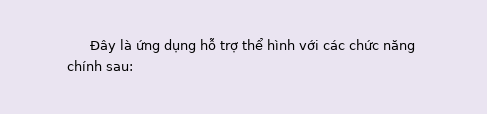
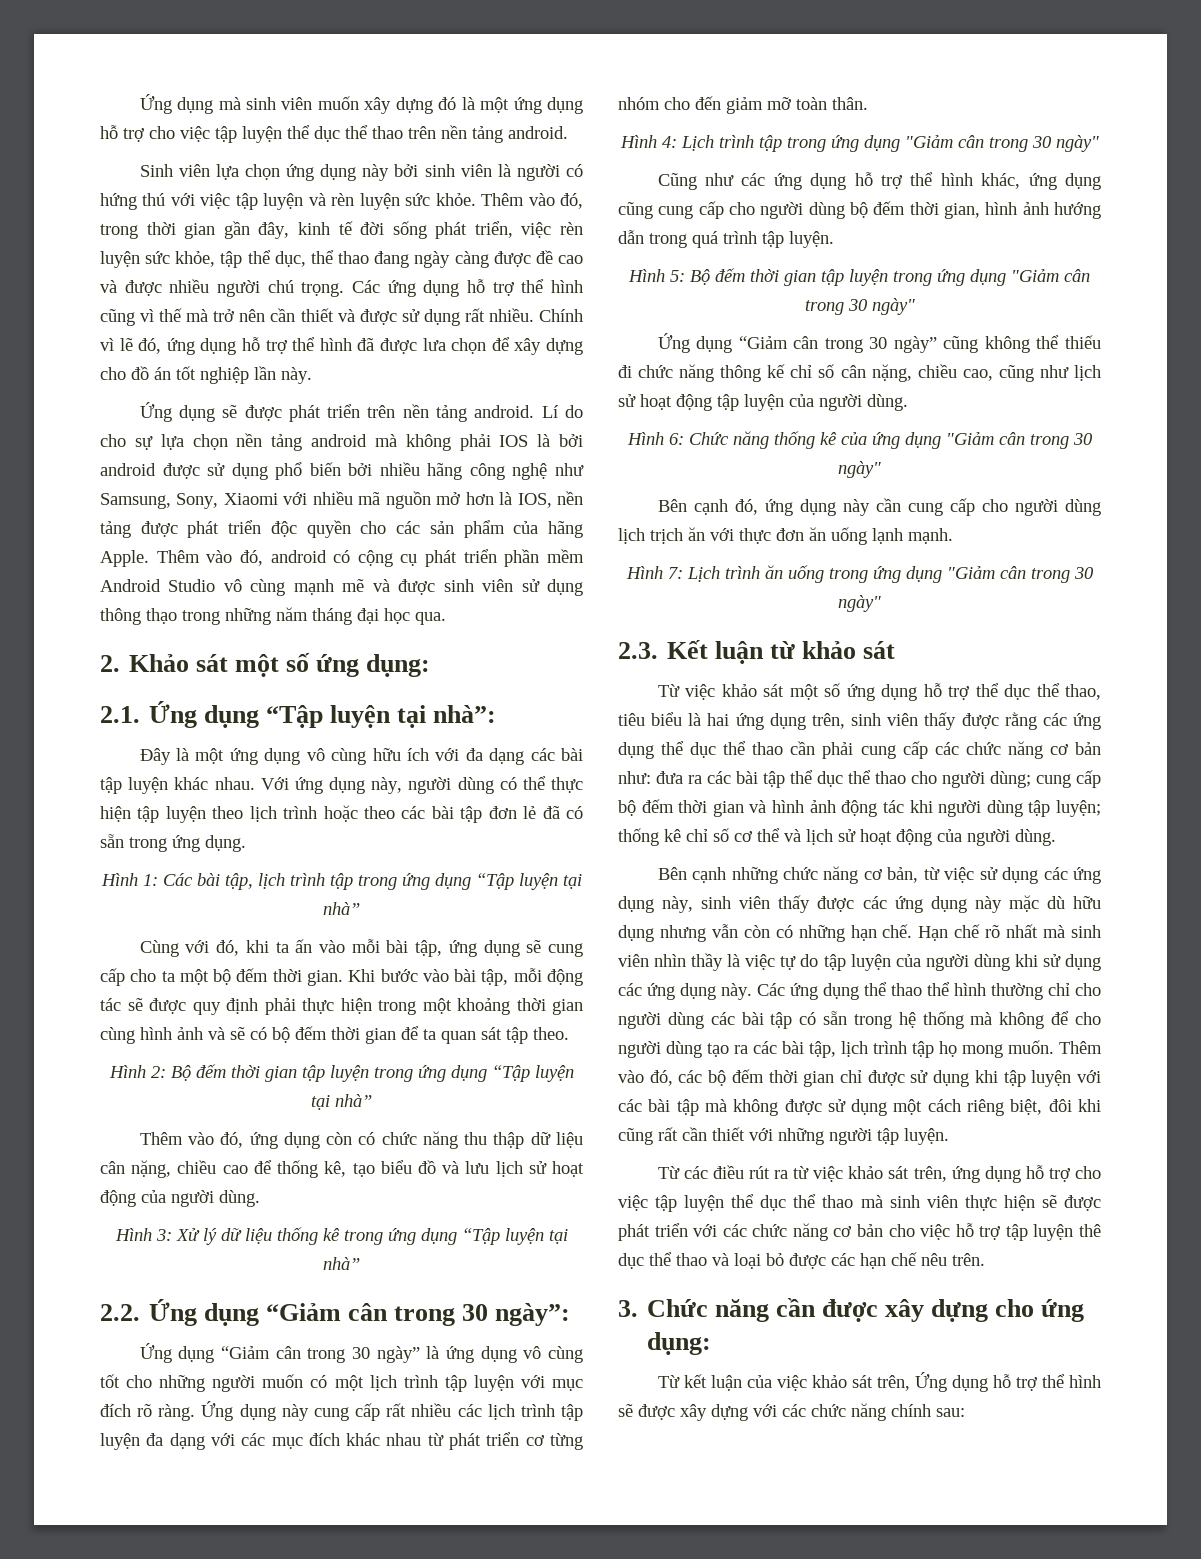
- Đây là ứng dụng hỗ trợ thể hình với các chức năng chính sau:
+ Ứng dụng mà sinh viên muốn xây dựng đó là một ứng dụng hỗ trợ cho việc tập luyện thể dục thể thao trên nền tảng android.
+ Sinh viên lựa chọn ứng dụng này bởi sinh viên là người có hứng thú với việc tập luyện và rèn luyện sức khỏe. Thêm vào đó, trong thời gian gần đây, kinh tế đời sống phát triển, việc rèn luyện sức khỏe, tập thể dục, thể thao đang ngày càng được đề cao và được nhiều người chú trọng. Các ứng dụng hỗ trợ thể hình cũng vì thế mà trở nên cần thiết và được sử dụng rất nhiều. Chính vì lẽ đó, ứng dụng hỗ trợ thể hình đã được lưa chọn để xây dựng cho đồ án tốt nghiệp lần này.
+ Ứng dụng sẽ được phát triển trên nền tảng android. Lí do cho sự lựa chọn nền tảng android mà không phải IOS là bởi android được sử dụng phổ biến bởi nhiều hãng công nghệ như Samsung, Sony, Xiaomi với nhiều mã nguồn mở hơn là IOS, nền tảng được phát triển độc quyền cho các sản phẩm của hãng Apple. Thêm vào đó, android có cộng cụ phát triển phần mềm Android Studio vô cùng mạnh mẽ và được sinh viên sử dụng thông thạo trong những năm tháng đại học qua.
+ 2. Khảo sát một số ứng dụng:
+ 2.1. Ứng dụng “Tập luyện tại nhà”:
+ Đây là một ứng dụng vô cùng hữu ích với đa dạng các bài tập luyện khác nhau. Với ứng dụng này, người dùng có thể thực hiện tập luyện theo lịch trình hoặc theo các bài tập đơn lẻ đã có sẵn trong ứng dụng.
+ Hình 1: Các bài tập, lịch trình tập trong ứng dụng “Tập luyện tại nhà”
+ Cùng với đó, khi ta ấn vào mỗi bài tập, ứng dụng sẽ cung cấp cho ta một bộ đếm thời gian. Khi bước vào bài tập, mỗi động tác sẽ được quy định phải thực hiện trong một khoảng thời gian cùng hình ảnh và sẽ có bộ đếm thời gian để ta quan sát tập theo.
+ Hình 2: Bộ đếm thời gian tập luyện trong ứng dụng “Tập luyện tại nhà”
+ Thêm vào đó, ứng dụng còn có chức năng thu thập dữ liệu cân nặng, chiều cao để thống kê, tạo biểu đồ và lưu lịch sử hoạt động của người dùng.
+ Hình 3: Xử lý dữ liệu thống kê trong ứng dụng “Tập luyện tại nhà”
+ 2.2. Ứng dụng “Giảm cân trong 30 ngày”:
+ Ứng dụng “Giảm cân trong 30 ngày” là ứng dụng vô cùng tốt cho những người muốn có một lịch trình tập luyện với mục đích rõ ràng. Ứng dụng này cung cấp rất nhiều các lịch trình tập luyện đa dạng với các mục đích khác nhau từ phát triển cơ từng nhóm cho đến giảm mỡ toàn thân.
+ Hình 4: Lịch trình tập trong ứng dụng "Giảm cân trong 30 ngày"
+ Cũng như các ứng dụng hỗ trợ thể hình khác, ứng dụng cũng cung cấp cho người dùng bộ đếm thời gian, hình ảnh hướng dẫn trong quá trình tập luyện.
+ Hình 5: Bộ đếm thời gian tập luyện trong ứng dụng "Giảm cân trong 30 ngày"
+ Ứng dụng “Giảm cân trong 30 ngày” cũng không thể thiếu đi chức năng thông kế chỉ số cân nặng, chiều cao, cũng như lịch sử hoạt động tập luyện của người dùng.
+ Hình 6: Chức năng thống kê của ứng dụng "Giảm cân trong 30 ngày"
+ Bên cạnh đó, ứng dụng này cần cung cấp cho người dùng lịch trịch ăn với thực đơn ăn uống lạnh mạnh.
+ Hình 7: Lịch trình ăn uống trong ứng dụng "Giảm cân trong 30 ngày"
+ 2.3. Kết luận từ khảo sát
+ Từ việc khảo sát một số ứng dụng hỗ trợ thể dục thể thao, tiêu biểu là hai ứng dụng trên, sinh viên thấy được rằng các ứng dụng thể dục thể thao cần phải cung cấp các chức năng cơ bản như: đưa ra các bài tập thể dục thể thao cho người dùng; cung cấp bộ đếm thời gian và hình ảnh động tác khi người dùng tập luyện; thống kê chỉ số cơ thể và lịch sử hoạt động của người dùng.
+ Bên cạnh những chức năng cơ bản, từ việc sử dụng các ứng dụng này, sinh viên thấy được các ứng dụng này mặc dù hữu dụng nhưng vẫn còn có những hạn chế. Hạn chế rõ nhất mà sinh viên nhìn thầy là việc tự do tập luyện của người dùng khi sử dụng các ứng dụng này. Các ứng dụng thể thao thể hình thường chỉ cho người dùng các bài tập có sẵn trong hệ thống mà không để cho người dùng tạo ra các bài tập, lịch trình tập họ mong muốn. Thêm vào đó, các bộ đếm thời gian chỉ được sử dụng khi tập luyện với các bài tập mà không được sử dụng một cách riêng biệt, đôi khi cũng rất cần thiết với những người tập luyện.
+ Từ các điều rút ra từ việc khảo sát trên, ứng dụng hỗ trợ cho việc tập luyện thể dục thể thao mà sinh viên thực hiện sẽ được phát triển với các chức năng cơ bản cho việc hỗ trợ tập luyện thê dục thể thao và loại bỏ được các hạn chế nêu trên.
+ 3. Chức năng cần được xây dựng cho ứng dụng:
+ Từ kết luận của việc khảo sát trên, Ứng dụng hỗ trợ thể hình sẽ được xây dựng với các chức năng chính sau:

